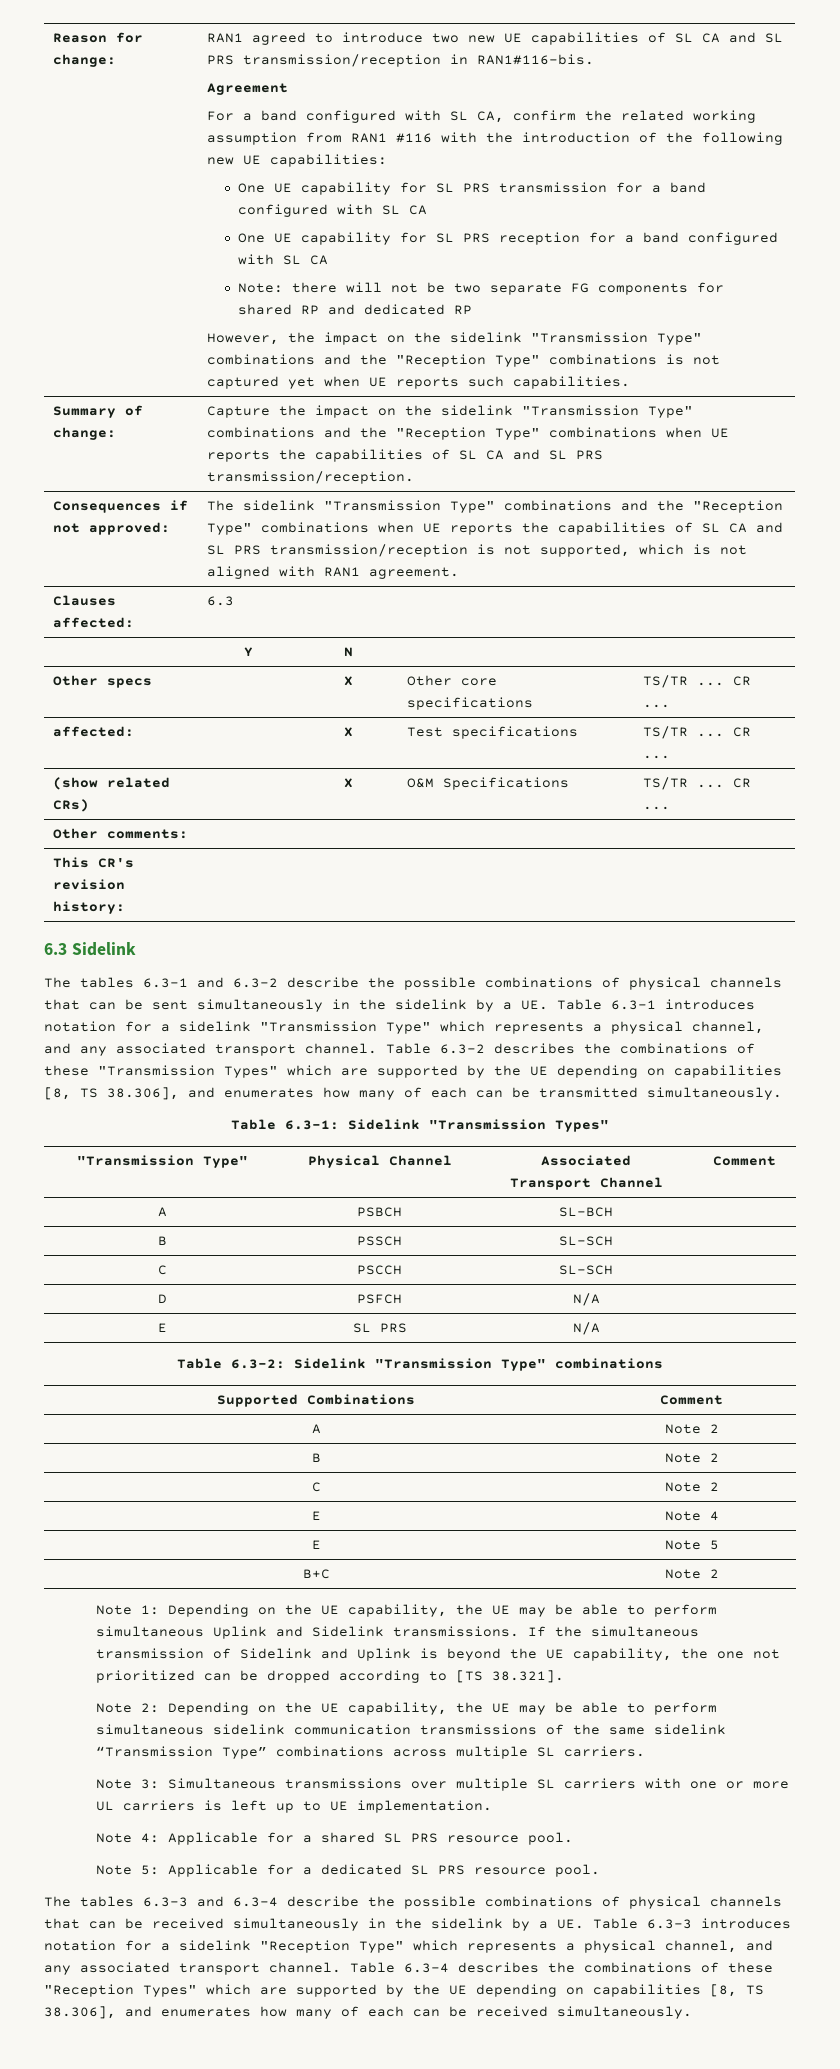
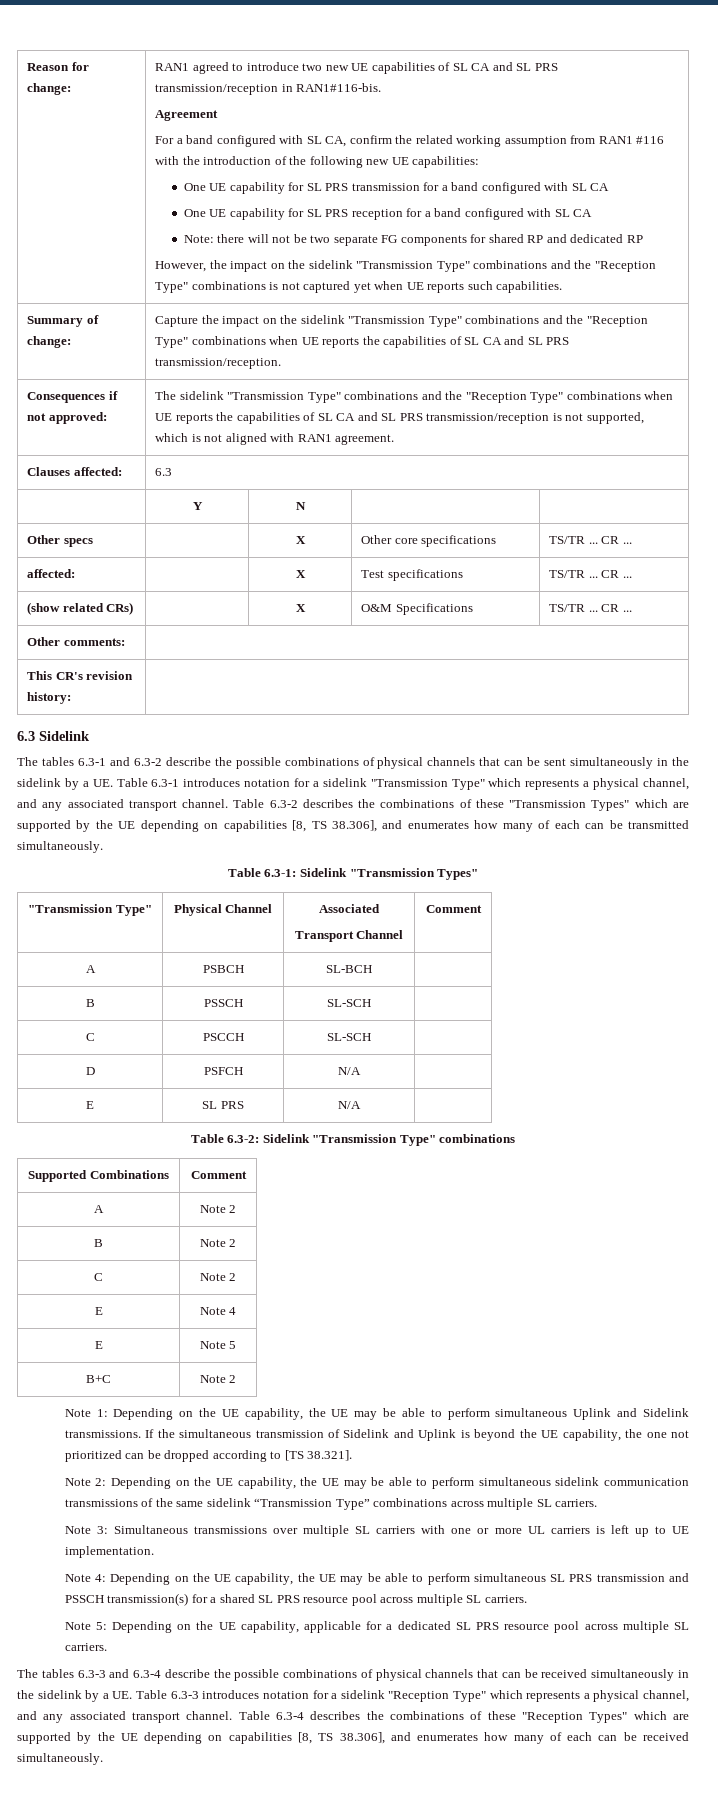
- Note 4: Applicable for a shared SL PRS resource pool.
- Note 5: Applicable for a dedicated SL PRS resource pool.
+ Note 4: Depending on the UE capability, the UE may be able to perform simultaneous SL PRS transmission and PSSCH transmission(s) for a shared SL PRS resource pool across multiple SL carriers.
+ Note 5: Depending on the UE capability, applicable for a dedicated SL PRS resource pool across multiple SL carriers.

